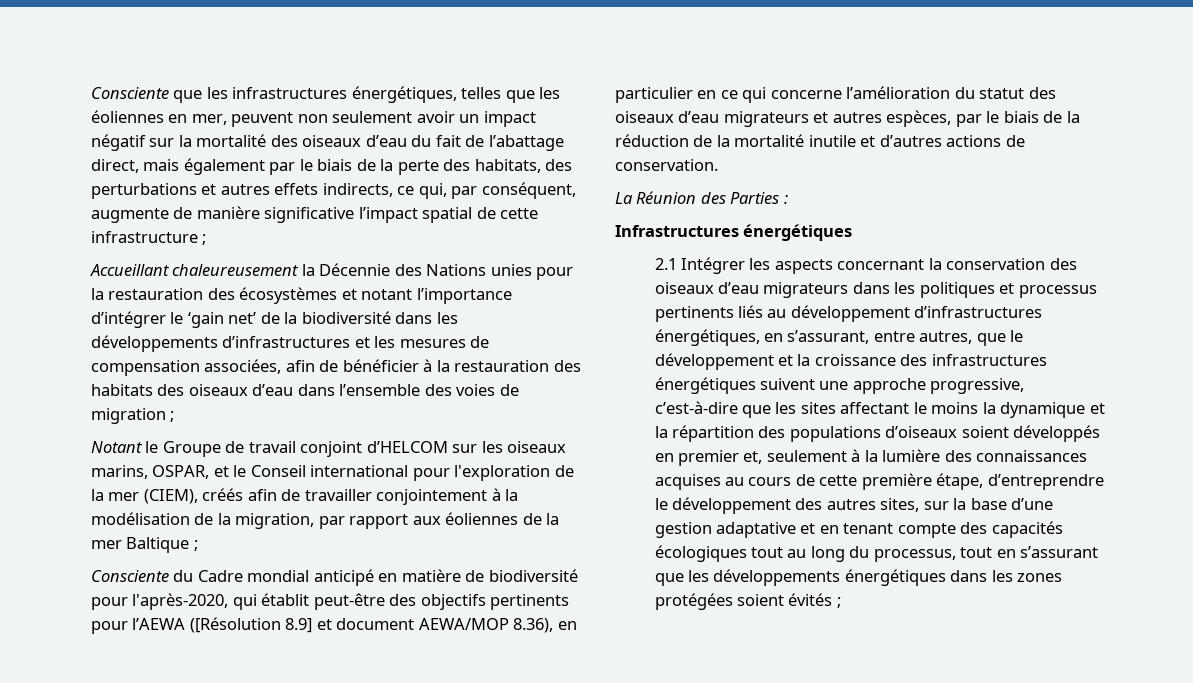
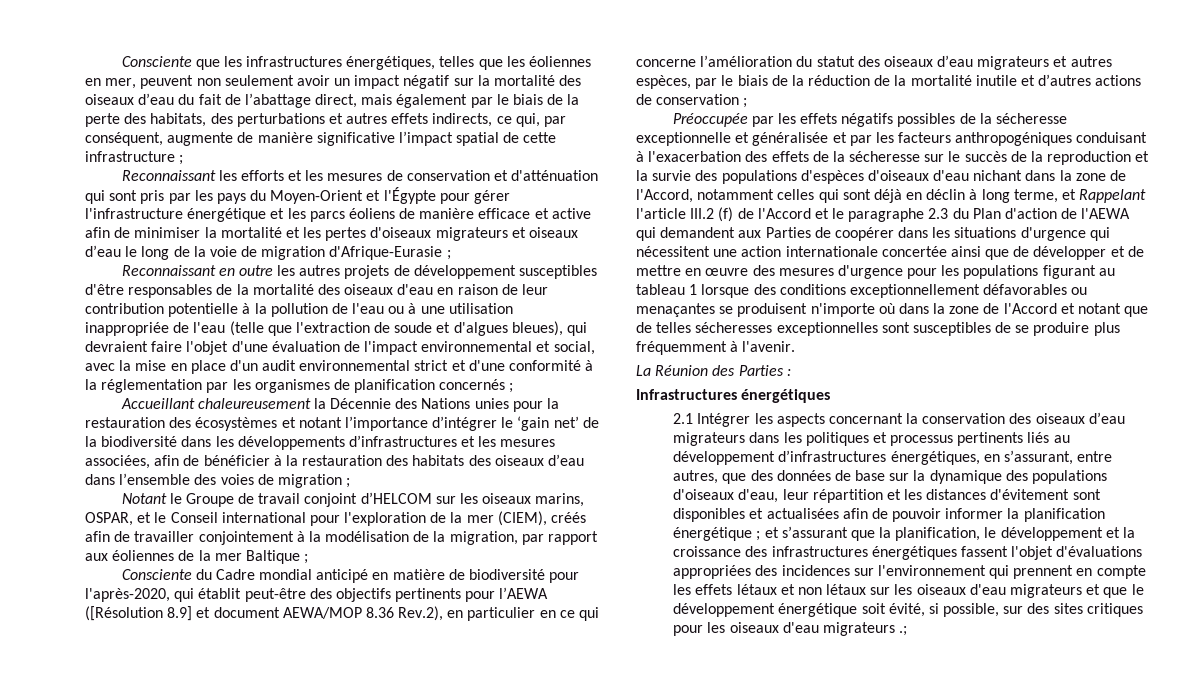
+ Reconnaissant les efforts et les mesures de conservation et d'atténuation qui sont pris par les pays du Moyen-Orient et l'Égypte pour gérer l'infrastructure énergétique et les parcs éoliens de manière efficace et active afin de minimiser la mortalité et les pertes d'oiseaux migrateurs et oiseaux d’eau le long de la voie de migration d'Afrique-Eurasie ;
+ Reconnaissant en outre les autres projets de développement susceptibles d'être responsables de la mortalité des oiseaux d'eau en raison de leur contribution potentielle à la pollution de l'eau ou à une utilisation inappropriée de l'eau (telle que l'extraction de soude et d'algues bleues), qui devraient faire l'objet d'une évaluation de l'impact environnemental et social, avec la mise en place d'un audit environnemental strict et d'une conformité à la réglementation par les organismes de planification concernés ;
- Accueillant chaleureusement la Décennie des Nations unies pour la restauration des écosystèmes et notant l’importance d’intégrer le ‘gain net’ de la biodiversité dans les développements d’infrastructures et les mesures de compensation associées, afin de bénéficier à la restauration des habitats des oiseaux d’eau dans l’ensemble des voies de migration ;
+ Accueillant chaleureusement la Décennie des Nations unies pour la restauration des écosystèmes et notant l’importance d’intégrer le ‘gain net’ de la biodiversité dans les développements d’infrastructures et les mesures associées, afin de bénéficier à la restauration des habitats des oiseaux d’eau dans l’ensemble des voies de migration ;
- Consciente du Cadre mondial anticipé en matière de biodiversité pour l'après-2020, qui établit peut-être des objectifs pertinents pour l’AEWA ([Résolution 8.9] et document AEWA/MOP 8.36), en particulier en ce qui concerne l’amélioration du statut des oiseaux d’eau migrateurs et autres espèces, par le biais de la réduction de la mortalité inutile et d’autres actions de conservation.
+ Consciente du Cadre mondial anticipé en matière de biodiversité pour l'après-2020, qui établit peut-être des objectifs pertinents pour l’AEWA ([Résolution 8.9] et document AEWA/MOP 8.36 Rev.2), en particulier en ce qui concerne l’amélioration du statut des oiseaux d’eau migrateurs et autres espèces, par le biais de la réduction de la mortalité inutile et d’autres actions de conservation ;
+ Préoccupée par les effets négatifs possibles de la sécheresse exceptionnelle et généralisée et par les facteurs anthropogéniques conduisant à l'exacerbation des effets de la sécheresse sur le succès de la reproduction et la survie des populations d'espèces d'oiseaux d'eau nichant dans la zone de l'Accord, notamment celles qui sont déjà en déclin à long terme, et Rappelant l'article III.2 (f) de l'Accord et le paragraphe 2.3 du Plan d'action de l'AEWA qui demandent aux Parties de coopérer dans les situations d'urgence qui nécessitent une action internationale concertée ainsi que de développer et de mettre en œuvre des mesures d'urgence pour les populations figurant au tableau 1 lorsque des conditions exceptionnellement défavorables ou menaçantes se produisent n'importe où dans la zone de l'Accord et notant que de telles sécheresses exceptionnelles sont susceptibles de se produire plus fréquemment à l'avenir.
- 2.1 Intégrer les aspects concernant la conservation des oiseaux d’eau migrateurs dans les politiques et processus pertinents liés au développement d’infrastructures énergétiques, en s’assurant, entre autres, que le développement et la croissance des infrastructures énergétiques suivent une approche progressive, c’est-à-dire que les sites affectant le moins la dynamique et la répartition des populations d’oiseaux soient développés en premier et, seulement à la lumière des connaissances acquises au cours de cette première étape, d’entreprendre le développement des autres sites, sur la base d’une gestion adaptative et en tenant compte des capacités écologiques tout au long du processus, tout en s’assurant que les développements énergétiques dans les zones protégées soient évités ;
+ 2.1 Intégrer les aspects concernant la conservation des oiseaux d’eau migrateurs dans les politiques et processus pertinents liés au développement d’infrastructures énergétiques, en s’assurant, entre autres, que des données de base sur la dynamique des populations d'oiseaux d'eau, leur répartition et les distances d'évitement sont disponibles et actualisées afin de pouvoir informer la planification énergétique ; et s’assurant que la planification, le développement et la croissance des infrastructures énergétiques fassent l'objet d'évaluations appropriées des incidences sur l'environnement qui prennent en compte les effets létaux et non létaux sur les oiseaux d'eau migrateurs et que le développement énergétique soit évité, si possible, sur des sites critiques pour les oiseaux d'eau migrateurs .;

